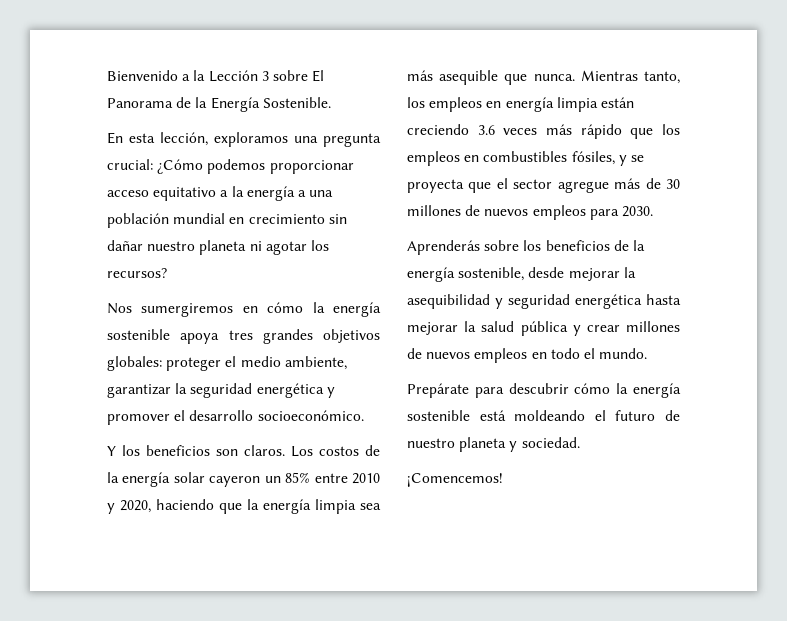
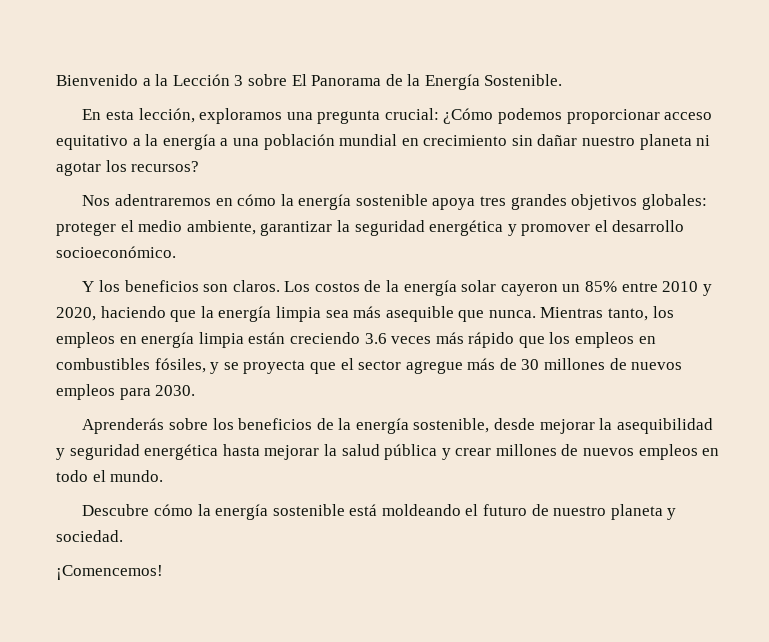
- Nos sumergiremos en cómo la energía sostenible apoya tres grandes objetivos globales: proteger el medio ambiente, garantizar la seguridad energética y promover el desarrollo socioeconómico.
+ Nos adentraremos en cómo la energía sostenible apoya tres grandes objetivos globales: proteger el medio ambiente, garantizar la seguridad energética y promover el desarrollo socioeconómico.
- Prepárate para descubrir cómo la energía sostenible está moldeando el futuro de nuestro planeta y sociedad.
+ Descubre cómo la energía sostenible está moldeando el futuro de nuestro planeta y sociedad.

